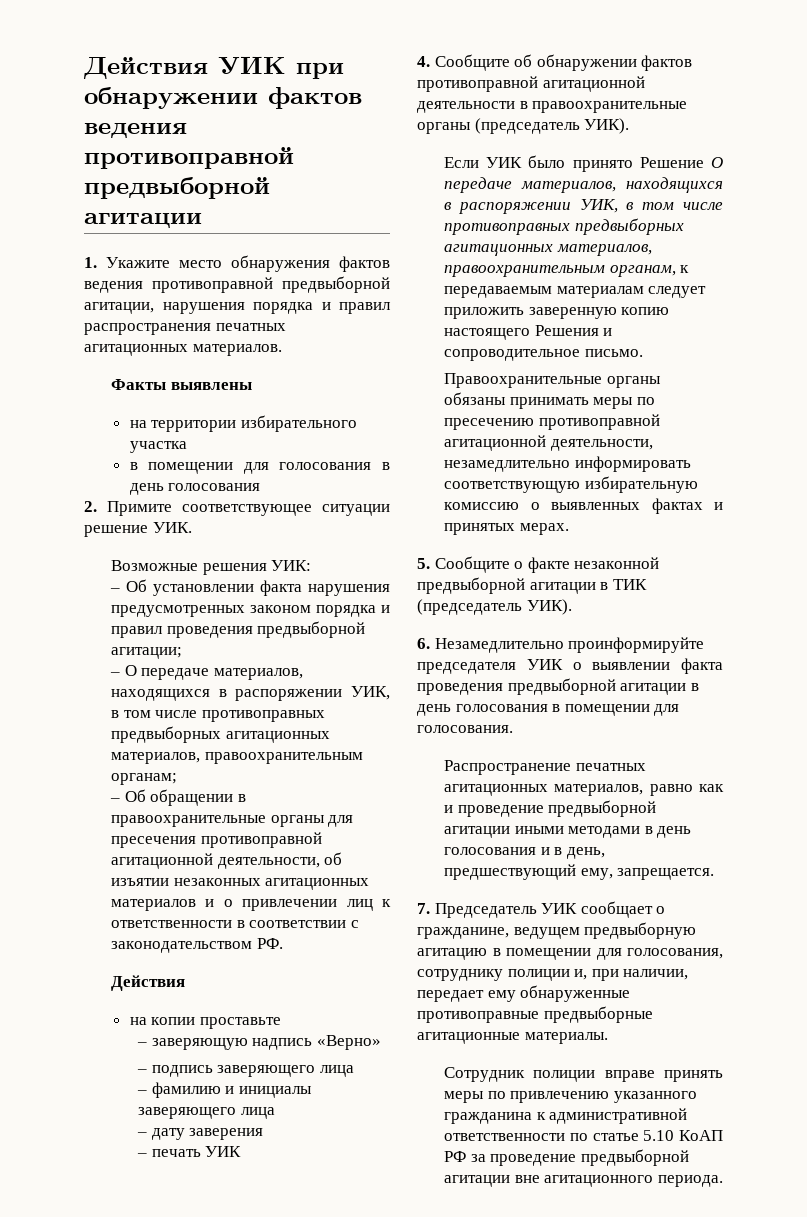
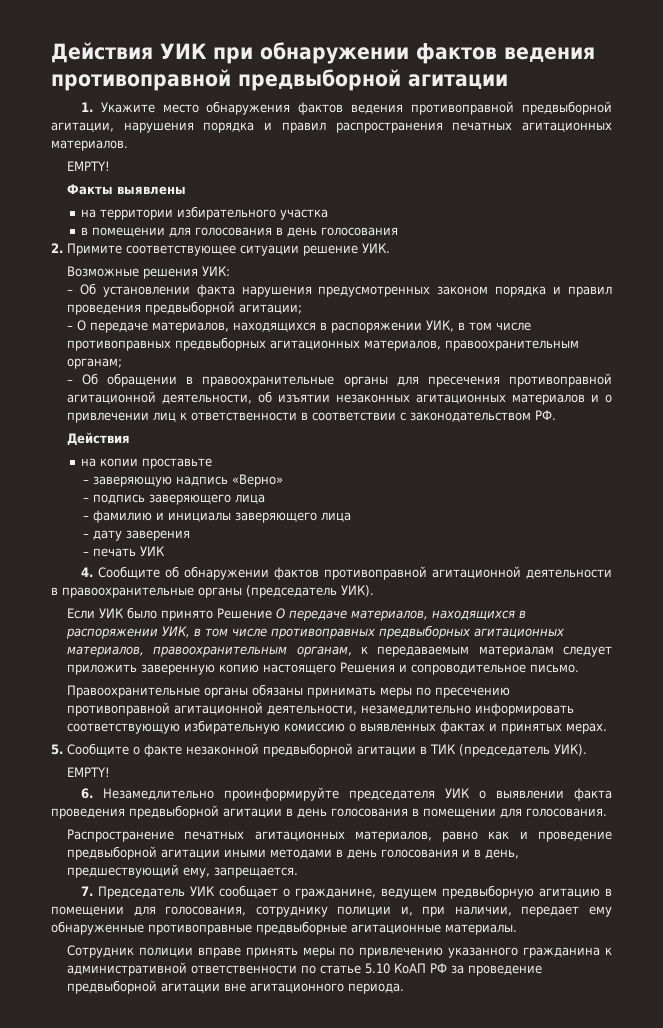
  1. Укажите место обнаружения фактов ведения противоправной предвыборной агитации, нарушения порядка и правил распространения печатных агитационных материалов.
+ EMPTY!
  5. Сообщите о факте незаконной предвыборной агитации в ТИК (председатель УИК).
+ EMPTY!

